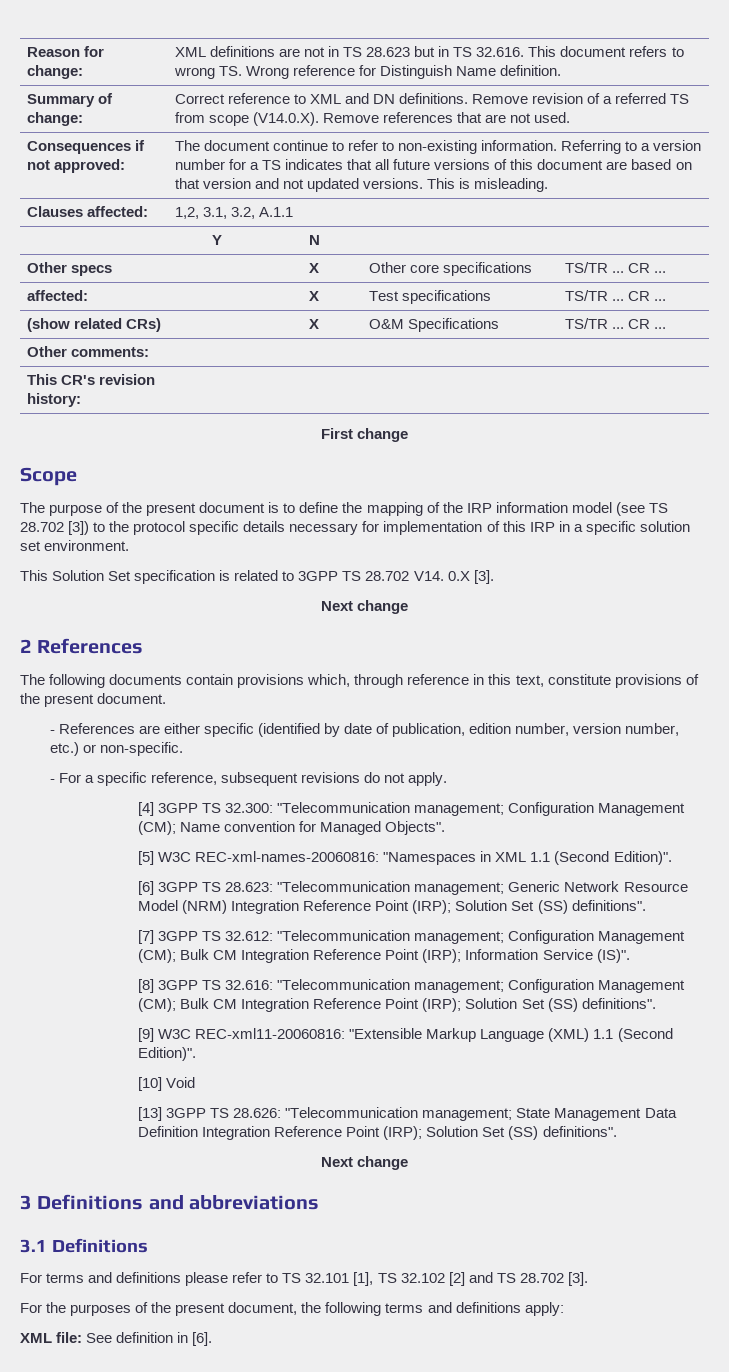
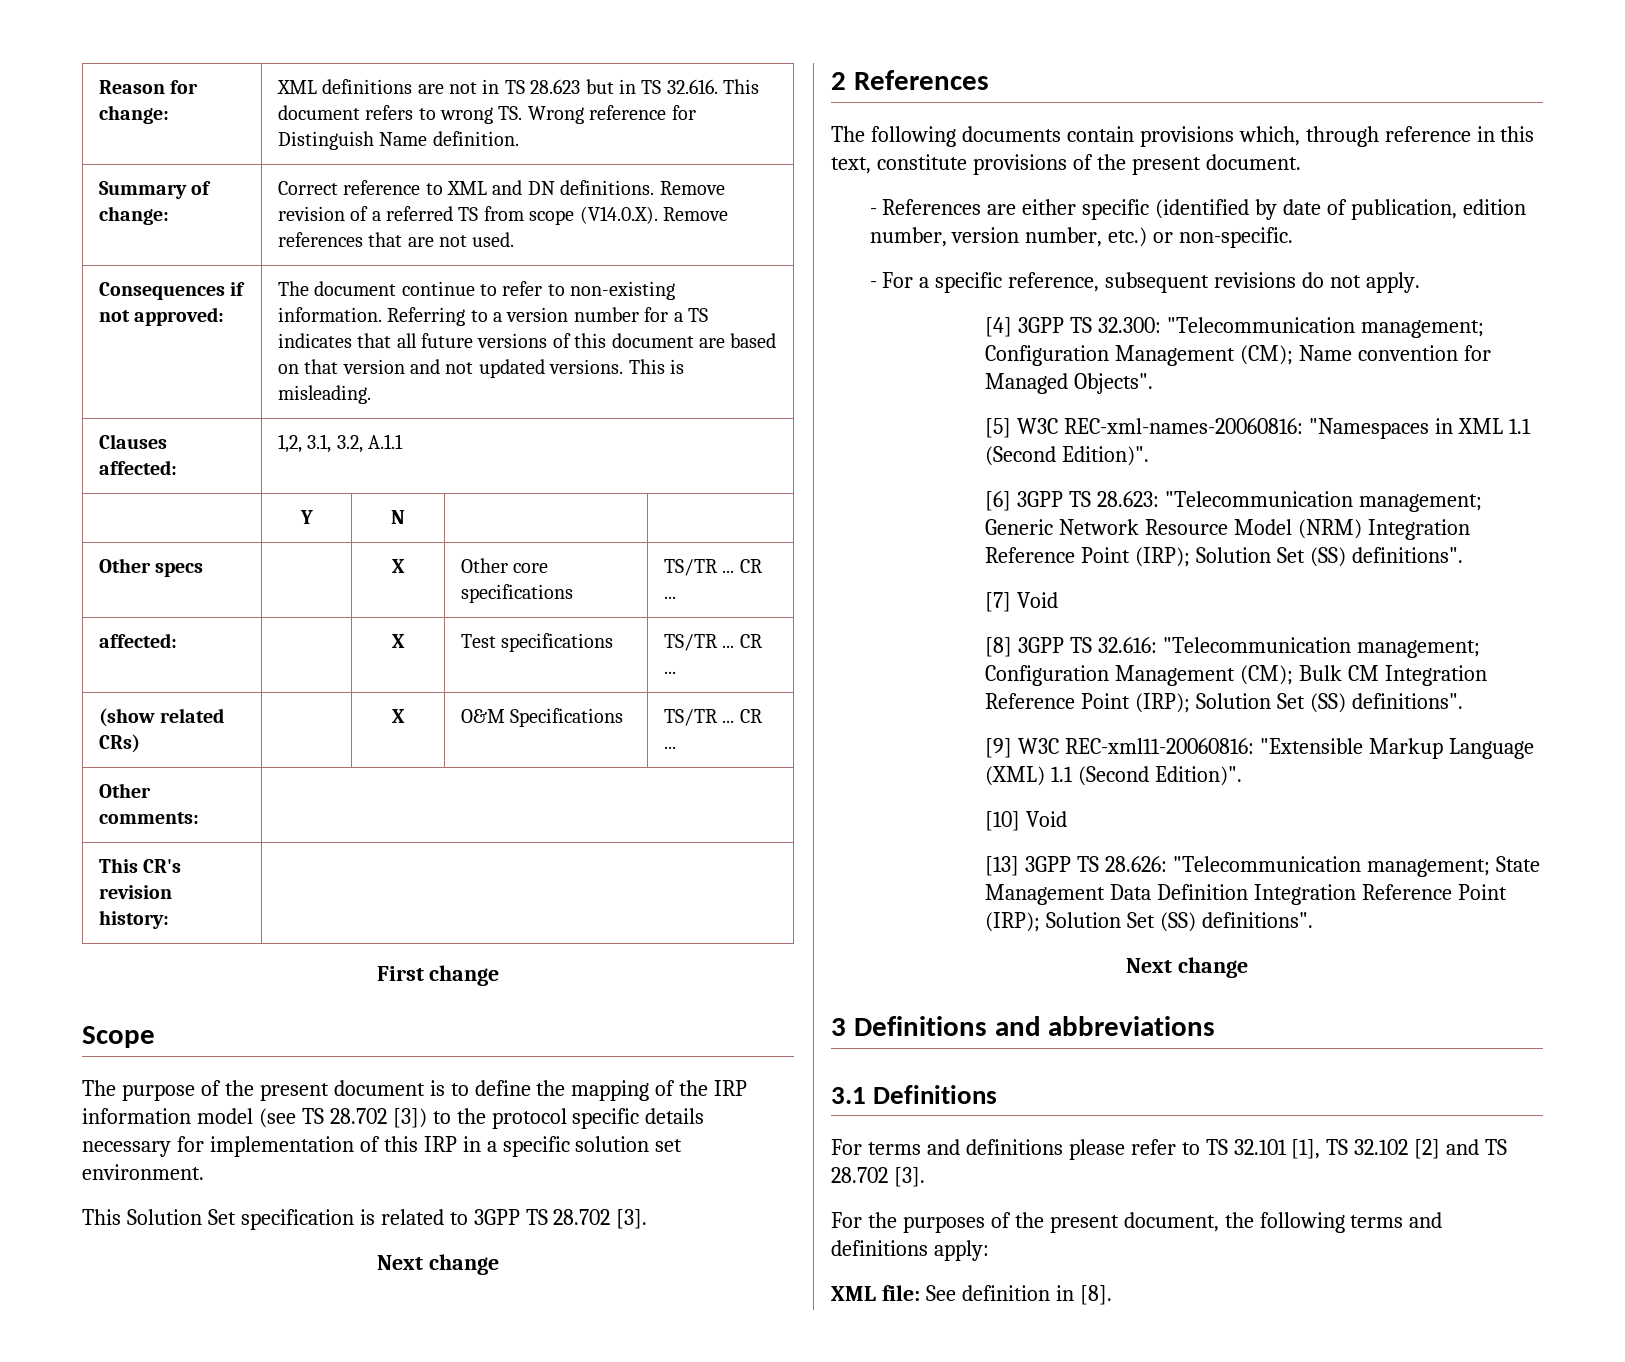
- This Solution Set specification is related to 3GPP TS 28.702 V14. 0.X [3].
+ This Solution Set specification is related to 3GPP TS 28.702 [3].
- [7] 3GPP TS 32.612: "Telecommunication management; Configuration Management (CM); Bulk CM Integration Reference Point (IRP); Information Service (IS)".
+ [7] Void
- XML file: See definition in [6].
+ XML file: See definition in [8].

